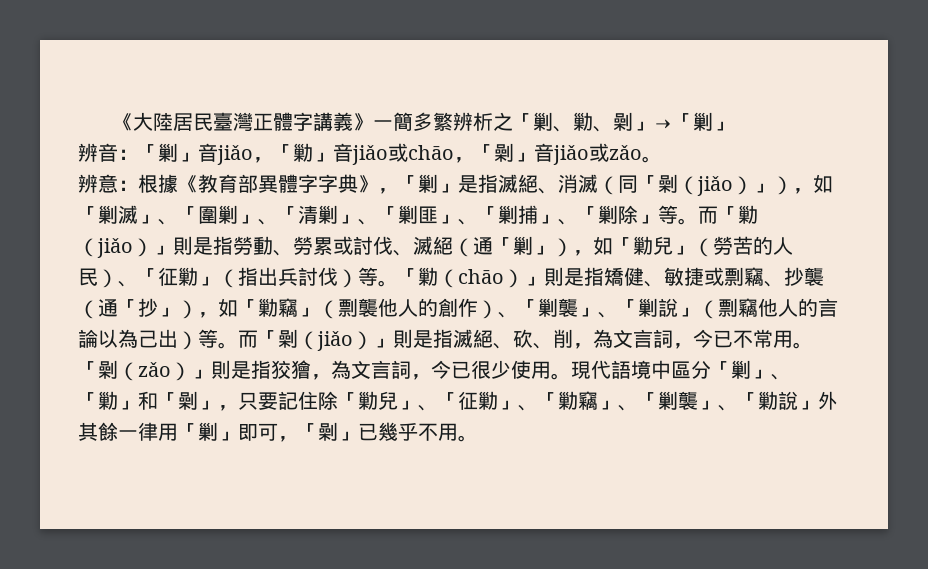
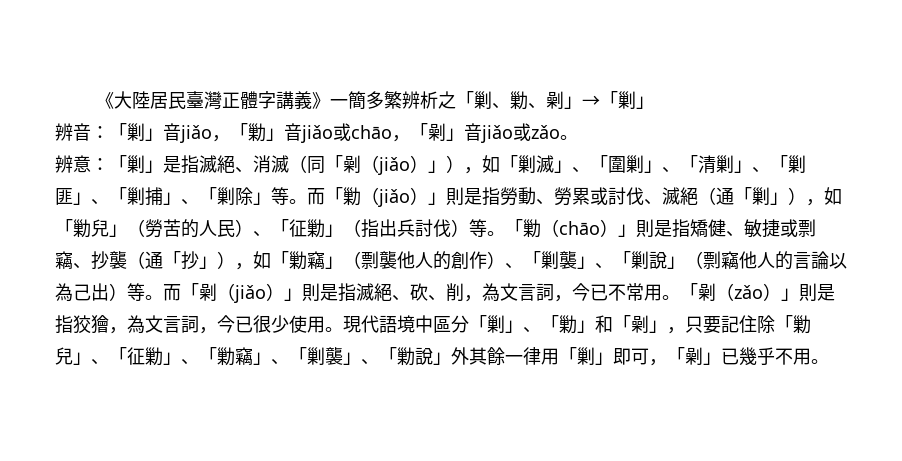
- 辨意：根據《教育部異體字字典》，「剿」是指滅絕、消滅（同「劋（jiǎo）」），如「剿滅」、「圍剿」、「清剿」、「剿匪」、「剿捕」、「剿除」等。
+ 辨意：「剿」是指滅絕、消滅（同「劋（jiǎo）」），如「剿滅」、「圍剿」、「清剿」、「剿匪」、「剿捕」、「剿除」等。

